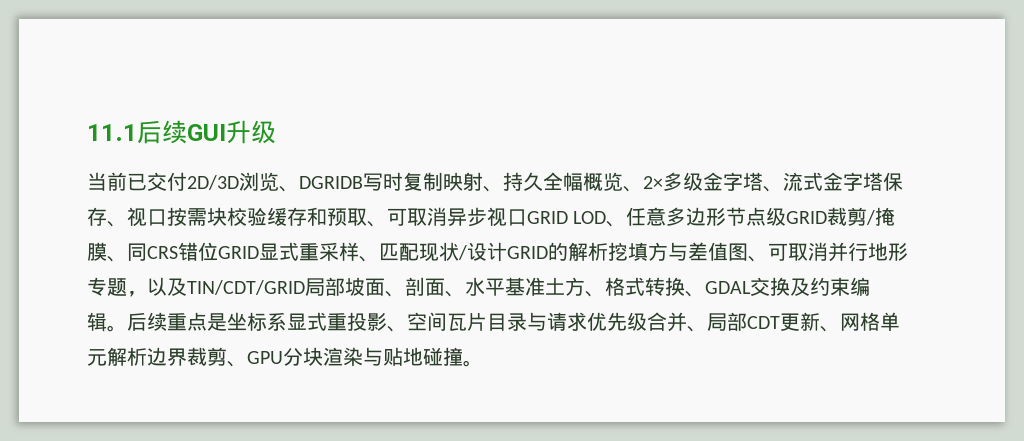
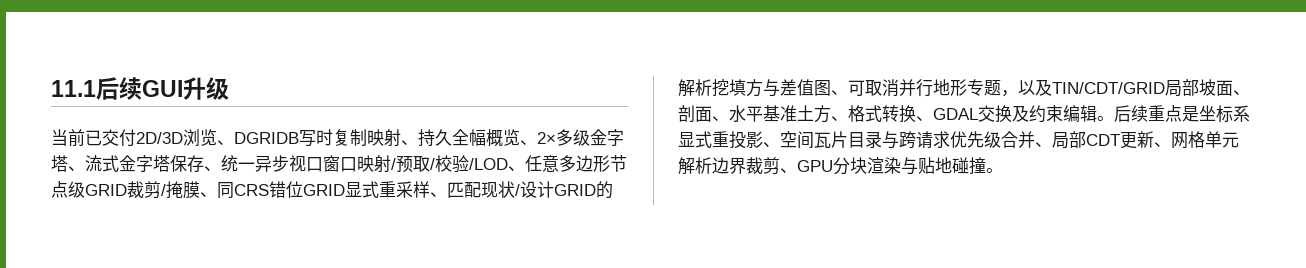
- 当前已交付2D/3D浏览、DGRIDB写时复制映射、持久全幅概览、2×多级金字塔、流式金字塔保存、视口按需块校验缓存和预取、可取消异步视口GRID LOD、任意多边形节点级GRID裁剪/掩膜、同CRS错位GRID显式重采样、匹配现状/设计GRID的解析挖填方与差值图、可取消并行地形专题，以及TIN/CDT/GRID局部坡面、剖面、水平基准土方、格式转换、GDAL交换及约束编辑。
+ 当前已交付2D/3D浏览、DGRIDB写时复制映射、持久全幅概览、2×多级金字塔、流式金字塔保存、统一异步视口窗口映射/预取/校验/LOD、任意多边形节点级GRID裁剪/掩膜、同CRS错位GRID显式重采样、匹配现状/设计GRID的解析挖填方与差值图、可取消并行地形专题，以及TIN/CDT/GRID局部坡面、剖面、水平基准土方、格式转换、GDAL交换及约束编辑。
- 后续重点是坐标系显式重投影、空间瓦片目录与请求优先级合并、局部CDT更新、网格单元解析边界裁剪、GPU分块渲染与贴地碰撞。
+ 后续重点是坐标系显式重投影、空间瓦片目录与跨请求优先级合并、局部CDT更新、网格单元解析边界裁剪、GPU分块渲染与贴地碰撞。

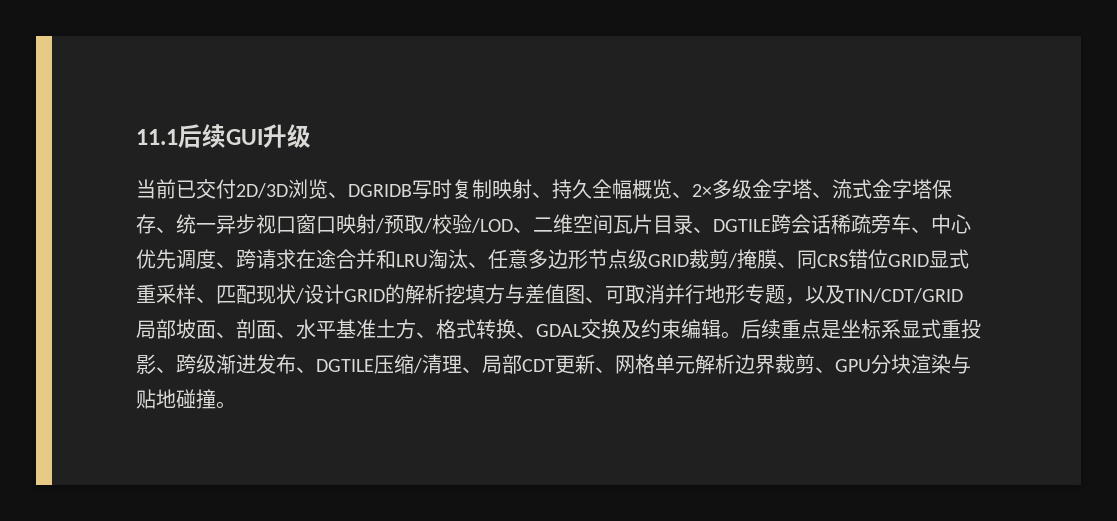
- 当前已交付2D/3D浏览、DGRIDB写时复制映射、持久全幅概览、2×多级金字塔、流式金字塔保存、统一异步视口窗口映射/预取/校验/LOD、任意多边形节点级GRID裁剪/掩膜、同CRS错位GRID显式重采样、匹配现状/设计GRID的解析挖填方与差值图、可取消并行地形专题，以及TIN/CDT/GRID局部坡面、剖面、水平基准土方、格式转换、GDAL交换及约束编辑。
+ 当前已交付2D/3D浏览、DGRIDB写时复制映射、持久全幅概览、2×多级金字塔、流式金字塔保存、统一异步视口窗口映射/预取/校验/LOD、二维空间瓦片目录、DGTILE跨会话稀疏旁车、中心优先调度、跨请求在途合并和LRU淘汰、任意多边形节点级GRID裁剪/掩膜、同CRS错位GRID显式重采样、匹配现状/设计GRID的解析挖填方与差值图、可取消并行地形专题，以及TIN/CDT/GRID局部坡面、剖面、水平基准土方、格式转换、GDAL交换及约束编辑。
- 后续重点是坐标系显式重投影、空间瓦片目录与跨请求优先级合并、局部CDT更新、网格单元解析边界裁剪、GPU分块渲染与贴地碰撞。
+ 后续重点是坐标系显式重投影、跨级渐进发布、DGTILE压缩/清理、局部CDT更新、网格单元解析边界裁剪、GPU分块渲染与贴地碰撞。

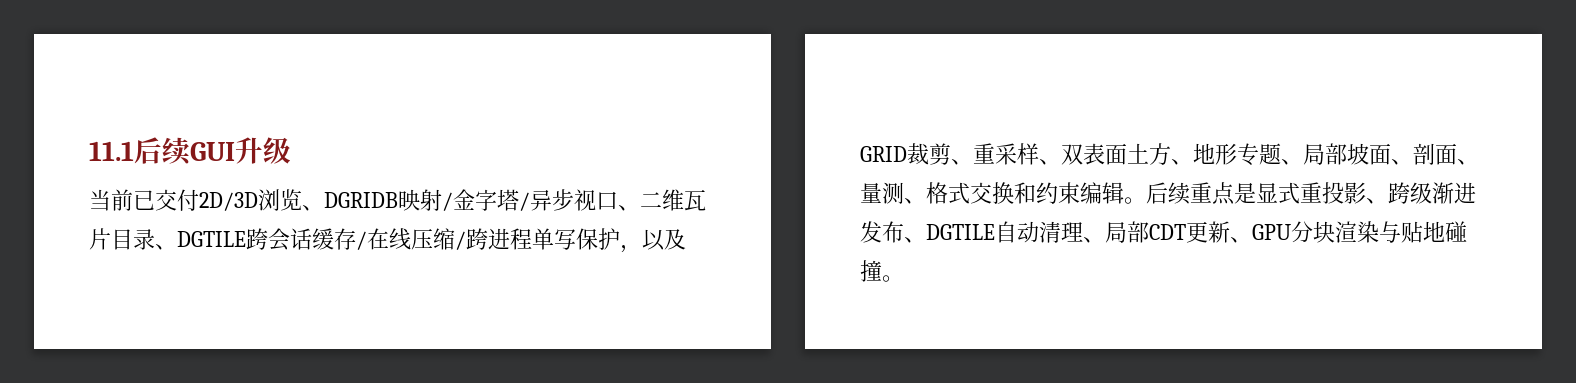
- 当前已交付2D/3D浏览、DGRIDB写时复制映射、持久全幅概览、2×多级金字塔、流式金字塔保存、统一异步视口窗口映射/预取/校验/LOD、二维空间瓦片目录、DGTILE跨会话稀疏旁车、中心优先调度、跨请求在途合并和LRU淘汰、任意多边形节点级GRID裁剪/掩膜、同CRS错位GRID显式重采样、匹配现状/设计GRID的解析挖填方与差值图、可取消并行地形专题，以及TIN/CDT/GRID局部坡面、剖面、水平基准土方、格式转换、GDAL交换及约束编辑。
+ 当前已交付2D/3D浏览、DGRIDB映射/金字塔/异步视口、二维瓦片目录、DGTILE跨会话缓存/在线压缩/跨进程单写保护，以及GRID裁剪、重采样、双表面土方、地形专题、局部坡面、剖面、量测、格式交换和约束编辑。
- 后续重点是坐标系显式重投影、跨级渐进发布、DGTILE压缩/清理、局部CDT更新、网格单元解析边界裁剪、GPU分块渲染与贴地碰撞。
+ 后续重点是显式重投影、跨级渐进发布、DGTILE自动清理、局部CDT更新、GPU分块渲染与贴地碰撞。

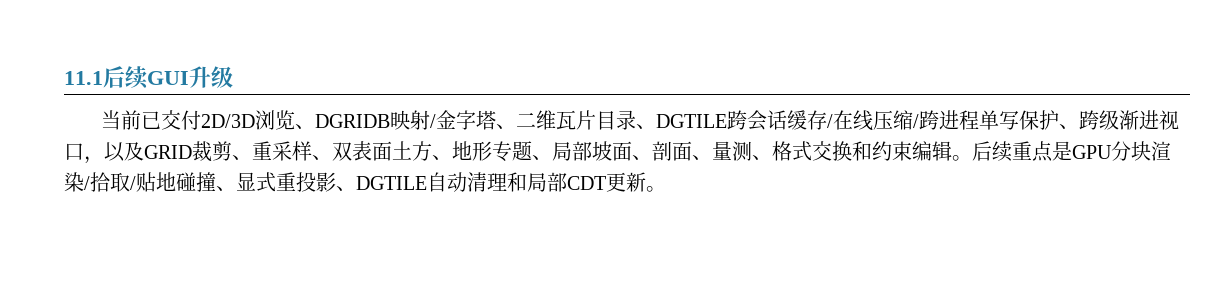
- 当前已交付2D/3D浏览、DGRIDB映射/金字塔/异步视口、二维瓦片目录、DGTILE跨会话缓存/在线压缩/跨进程单写保护，以及GRID裁剪、重采样、双表面土方、地形专题、局部坡面、剖面、量测、格式交换和约束编辑。
+ 当前已交付2D/3D浏览、DGRIDB映射/金字塔、二维瓦片目录、DGTILE跨会话缓存/在线压缩/跨进程单写保护、跨级渐进视口，以及GRID裁剪、重采样、双表面土方、地形专题、局部坡面、剖面、量测、格式交换和约束编辑。
- 后续重点是显式重投影、跨级渐进发布、DGTILE自动清理、局部CDT更新、GPU分块渲染与贴地碰撞。
+ 后续重点是GPU分块渲染/拾取/贴地碰撞、显式重投影、DGTILE自动清理和局部CDT更新。

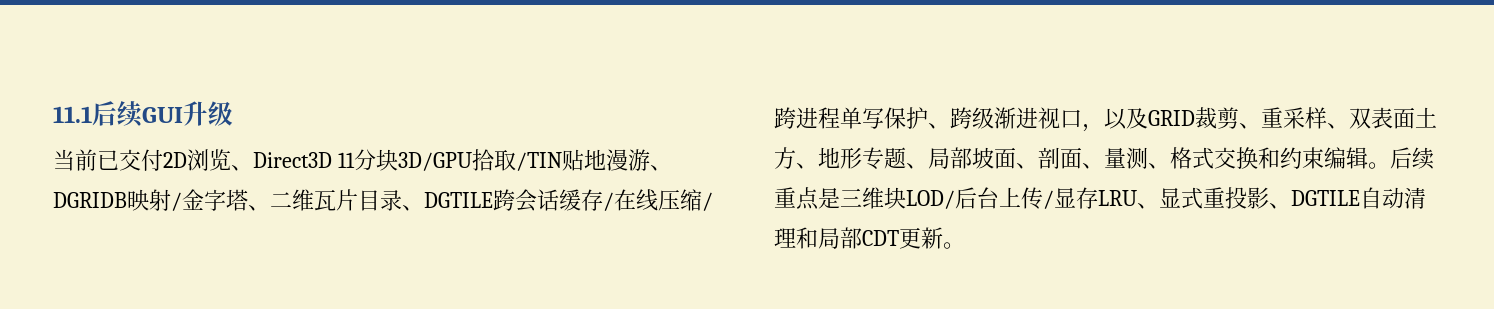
- 当前已交付2D/3D浏览、DGRIDB映射/金字塔、二维瓦片目录、DGTILE跨会话缓存/在线压缩/跨进程单写保护、跨级渐进视口，以及GRID裁剪、重采样、双表面土方、地形专题、局部坡面、剖面、量测、格式交换和约束编辑。
+ 当前已交付2D浏览、Direct3D 11分块3D/GPU拾取/TIN贴地漫游、DGRIDB映射/金字塔、二维瓦片目录、DGTILE跨会话缓存/在线压缩/跨进程单写保护、跨级渐进视口，以及GRID裁剪、重采样、双表面土方、地形专题、局部坡面、剖面、量测、格式交换和约束编辑。
- 后续重点是GPU分块渲染/拾取/贴地碰撞、显式重投影、DGTILE自动清理和局部CDT更新。
+ 后续重点是三维块LOD/后台上传/显存LRU、显式重投影、DGTILE自动清理和局部CDT更新。

